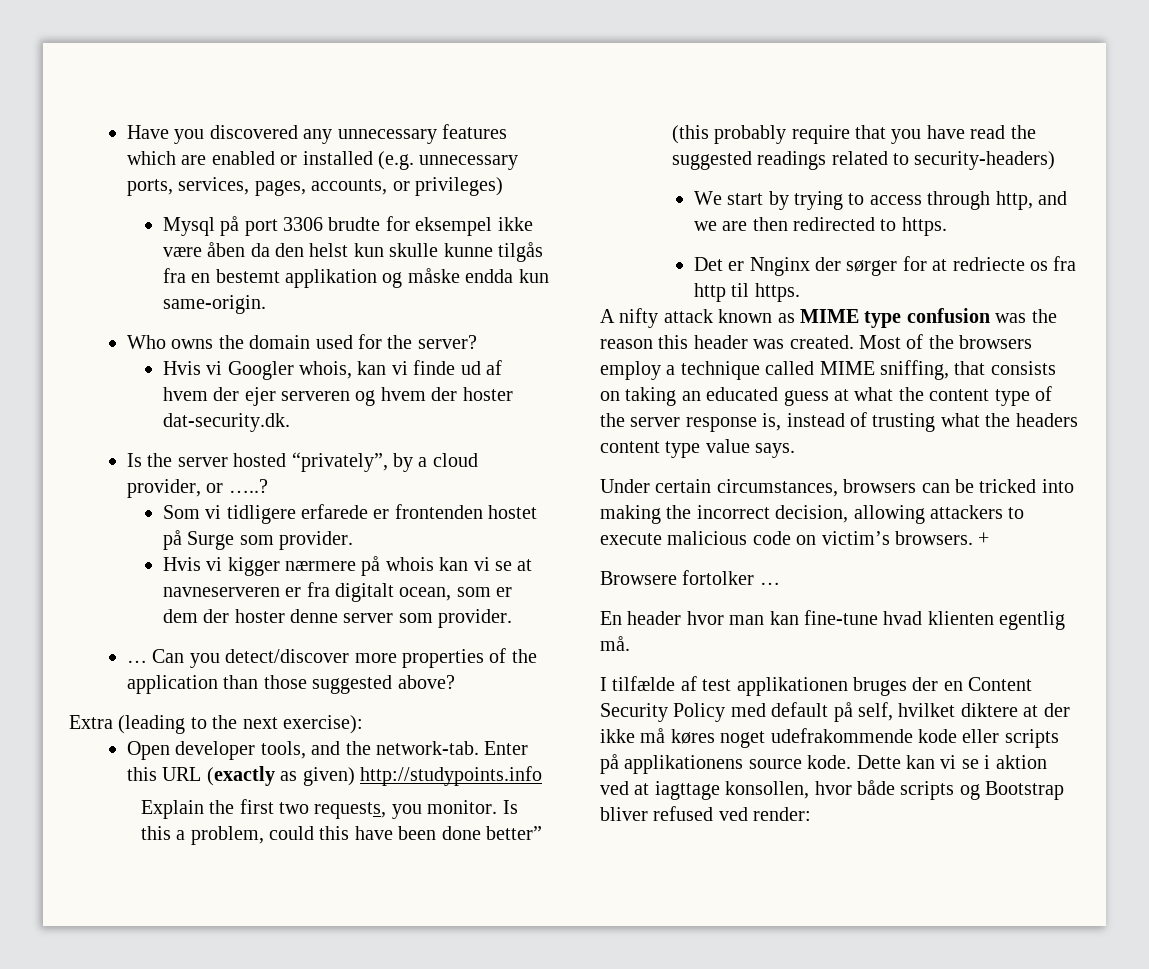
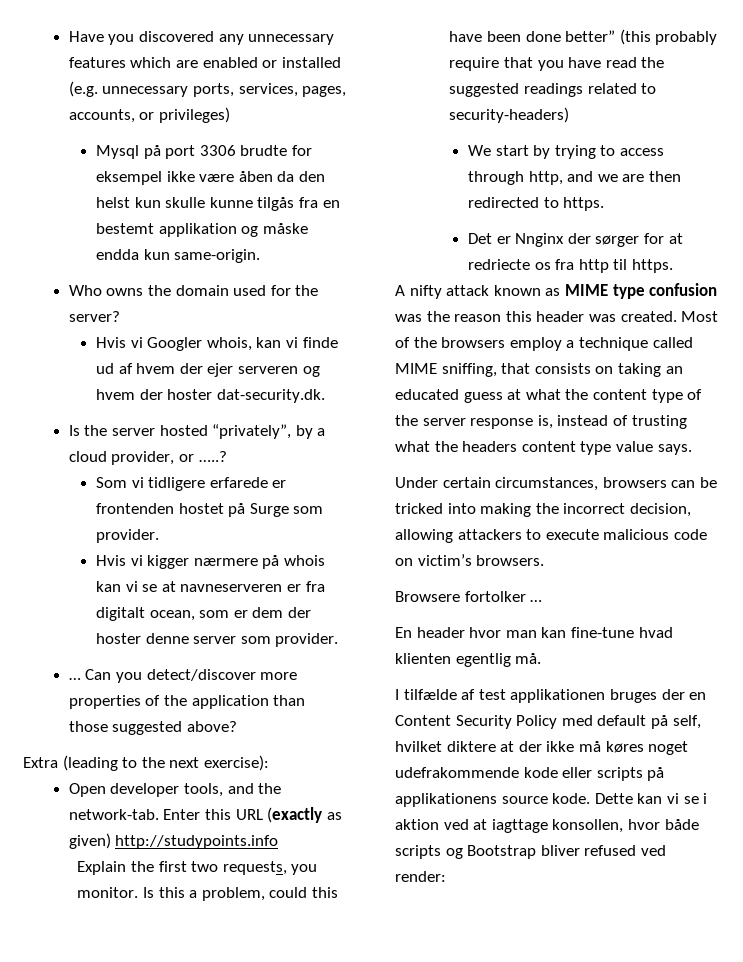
- +

